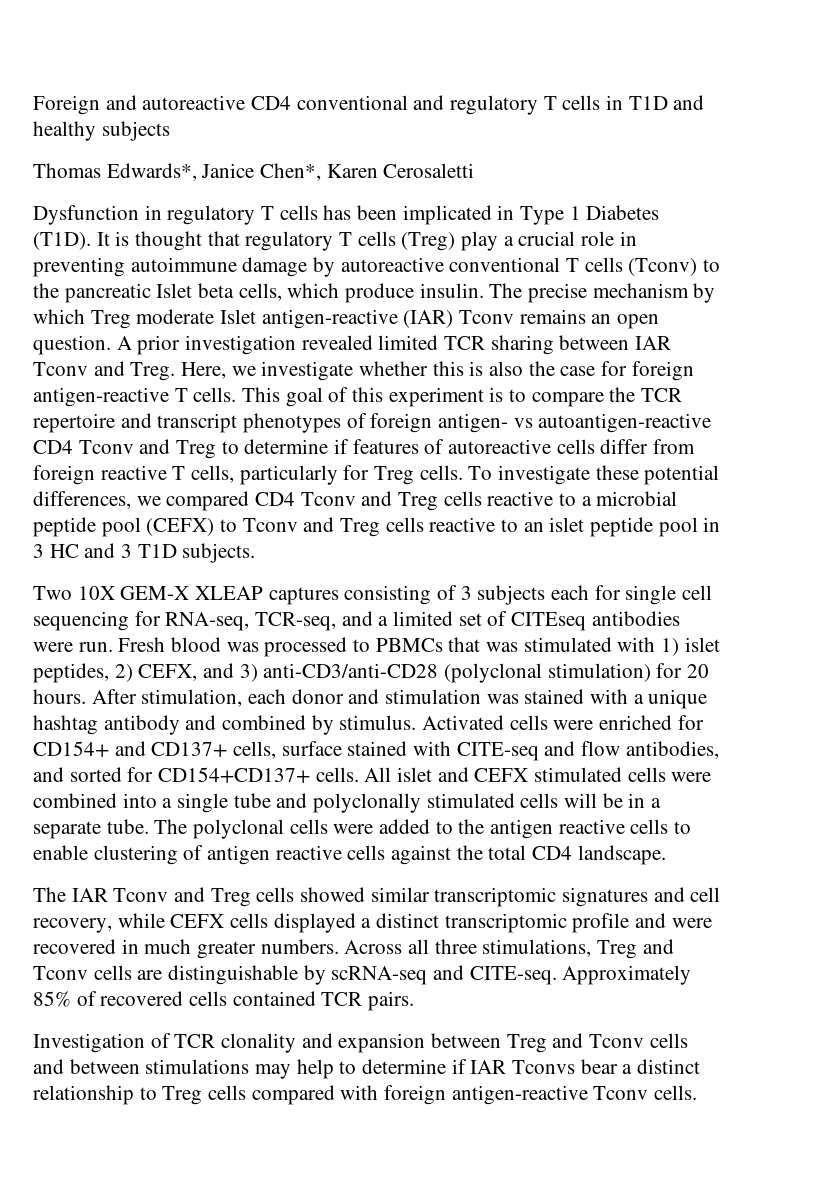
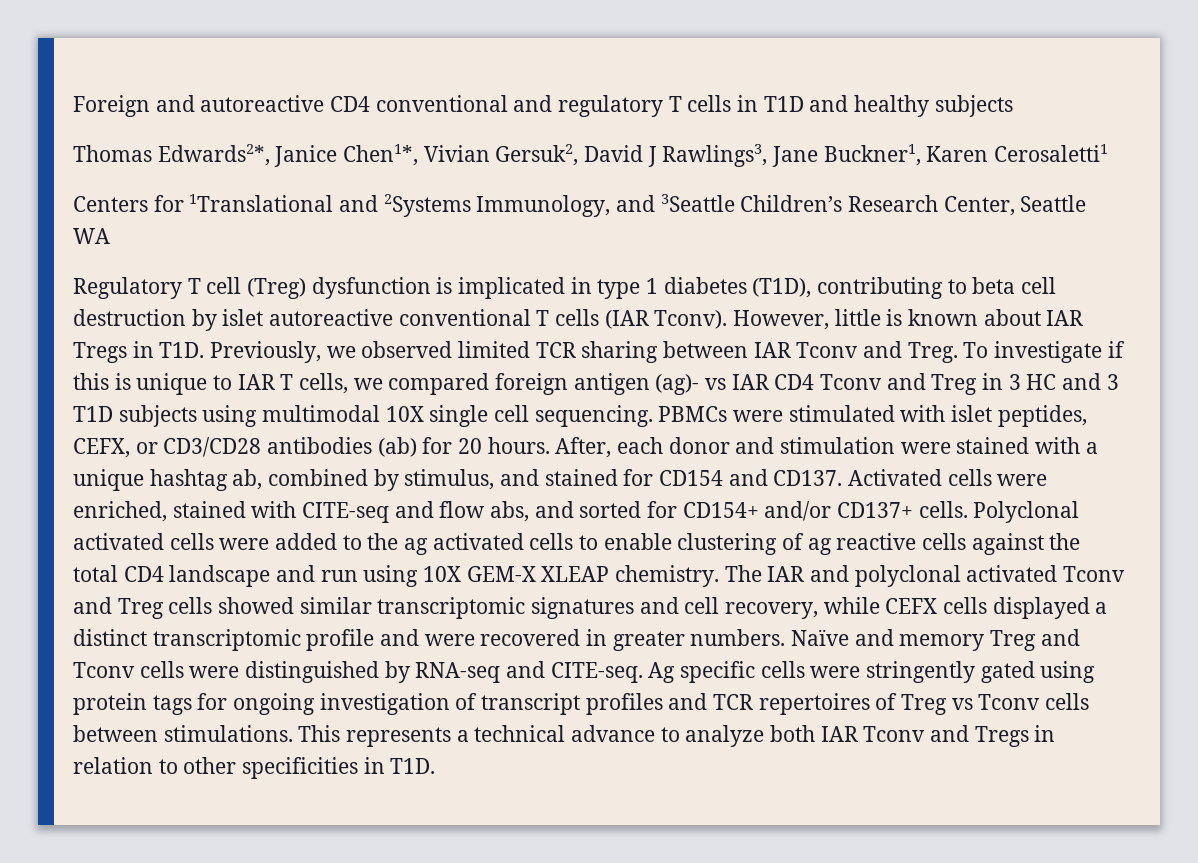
- Thomas Edwards*, Janice Chen*, Karen Cerosaletti
- Dysfunction in regulatory T cells has been implicated in Type 1 Diabetes (T1D). It is thought that regulatory T cells (Treg) play a crucial role in preventing autoimmune damage by autoreactive conventional T cells (Tconv) to the pancreatic Islet beta cells, which produce insulin. The precise mechanism by which Treg moderate Islet antigen-reactive (IAR) Tconv remains an open question. A prior investigation revealed limited TCR sharing between IAR Tconv and Treg.
+ Thomas Edwards2*, Janice Chen1*, Vivian Gersuk2, David J Rawlings3, Jane Buckner1, Karen Cerosaletti1
+ Centers for 1Translational and 2Systems Immunology, and 3Seattle Children’s Research Center, Seattle WA
+ Regulatory T cell (Treg) dysfunction is implicated in type 1 diabetes (T1D), contributing to beta cell destruction by islet autoreactive conventional T cells (IAR Tconv). However, little is known about IAR Tregs in T1D. Previously, we observed limited TCR sharing between IAR Tconv and Treg.
- Here, we investigate whether this is also the case for foreign antigen-reactive T cells. This goal of this experiment is to compare the TCR repertoire and transcript phenotypes of foreign antigen- vs autoantigen-reactive CD4 Tconv and Treg to determine if features of autoreactive cells differ from foreign reactive T cells, particularly for Treg cells. To investigate these potential differences, we compared CD4 Tconv and Treg cells reactive to a microbial peptide pool (CEFX) to Tconv and Treg cells reactive to an islet peptide pool in 3 HC and 3 T1D subjects.
- Two 10X GEM-X XLEAP captures consisting of 3 subjects each for single cell sequencing for RNA-seq, TCR-seq, and a limited set of CITEseq antibodies were run. Fresh blood was processed to PBMCs that was stimulated with 1) islet peptides, 2) CEFX, and 3) anti-CD3/anti-CD28 (polyclonal stimulation) for 20 hours.
+ To investigate if this is unique to IAR T cells, we compared foreign antigen (ag)- vs IAR CD4 Tconv and Treg in 3 HC and 3 T1D subjects using multimodal 10X single cell sequencing. PBMCs were stimulated with islet peptides, CEFX, or CD3/CD28 antibodies (ab) for 20 hours.
- After stimulation, each donor and stimulation was stained with a unique hashtag antibody and combined by stimulus. Activated cells were enriched for CD154+ and CD137+ cells, surface stained with CITE-seq and flow antibodies, and sorted for CD154+CD137+ cells. All islet and CEFX stimulated cells were combined into a single tube and polyclonally stimulated cells will be in a separate tube. The polyclonal cells were added to the antigen reactive cells to enable clustering of antigen reactive cells against the total CD4 landscape.
- The IAR Tconv and Treg cells showed similar transcriptomic signatures and cell recovery, while CEFX cells displayed a distinct transcriptomic profile and were recovered in much greater numbers.
+ After, each donor and stimulation were stained with a unique hashtag ab, combined by stimulus, and stained for CD154 and CD137. Activated cells were enriched, stained with CITE-seq and flow abs, and sorted for CD154+ and/or CD137+ cells. Polyclonal activated cells were added to the ag activated cells to enable clustering of ag reactive cells against the total CD4 landscape and run using 10X GEM-X XLEAP chemistry. The IAR and polyclonal activated Tconv and Treg cells showed similar transcriptomic signatures and cell recovery, while CEFX cells displayed a distinct transcriptomic profile and were recovered in greater numbers.
- Across all three stimulations, Treg and Tconv cells are distinguishable by scRNA-seq and CITE-seq. Approximately 85% of recovered cells contained TCR pairs.
- Investigation of TCR clonality and expansion between Treg and Tconv cells and between stimulations may help to determine if IAR Tconvs bear a distinct relationship to Treg cells compared with foreign antigen-reactive Tconv cells.
+ Naïve and memory Treg and Tconv cells were distinguished by RNA-seq and CITE-seq. Ag specific cells were stringently gated using protein tags for ongoing investigation of transcript profiles and TCR repertoires of Treg vs Tconv cells between stimulations. This represents a technical advance to analyze both IAR Tconv and Tregs in relation to other specificities in T1D.

